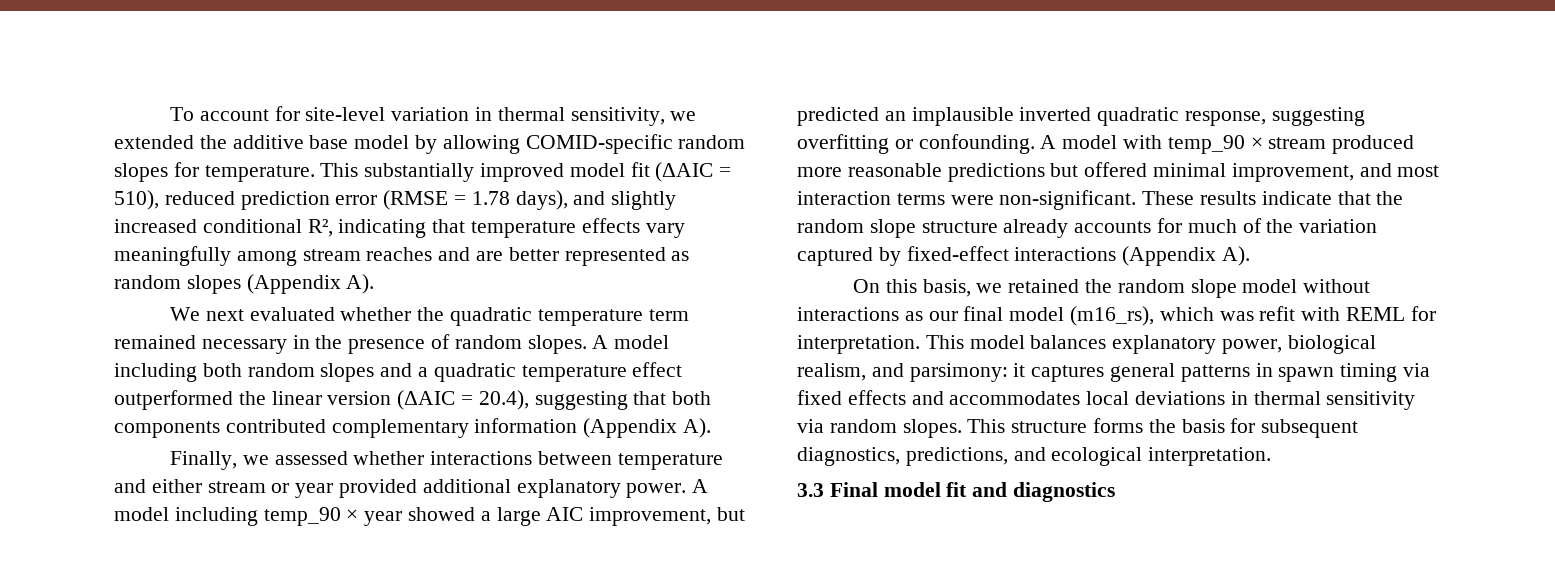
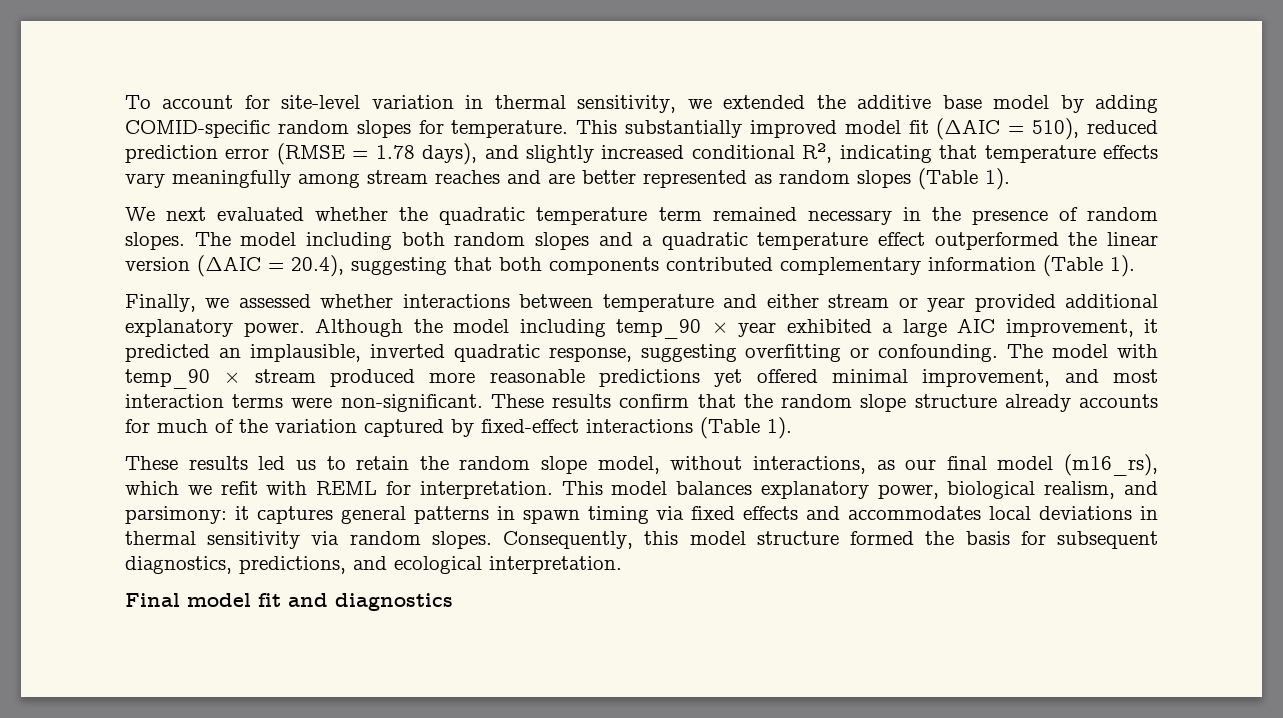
- To account for site-level variation in thermal sensitivity, we extended the additive base model by allowing COMID-specific random slopes for temperature.
+ To account for site-level variation in thermal sensitivity, we extended the additive base model by adding COMID-specific random slopes for temperature.
- This substantially improved model fit (ΔAIC = 510), reduced prediction error (RMSE = 1.78 days), and slightly increased conditional R², indicating that temperature effects vary meaningfully among stream reaches and are better represented as random slopes (Appendix A).
+ This substantially improved model fit (ΔAIC = 510), reduced prediction error (RMSE = 1.78 days), and slightly increased conditional R², indicating that temperature effects vary meaningfully among stream reaches and are better represented as random slopes (Table 1).
- A model including both random slopes and a quadratic temperature effect outperformed the linear version (ΔAIC = 20.4), suggesting that both components contributed complementary information (Appendix A).
+ The model including both random slopes and a quadratic temperature effect outperformed the linear version (ΔAIC = 20.4), suggesting that both components contributed complementary information (Table 1).
- A model including temp_90 × year showed a large AIC improvement, but predicted an implausible inverted quadratic response, suggesting overfitting or confounding.
+ Although the model including temp_90 × year exhibited a large AIC improvement, it predicted an implausible, inverted quadratic response, suggesting overfitting or confounding.
- A model with temp_90 × stream produced more reasonable predictions but offered minimal improvement, and most interaction terms were non-significant.
+ The model with temp_90 × stream produced more reasonable predictions yet offered minimal improvement, and most interaction terms were non-significant.
- These results indicate that the random slope structure already accounts for much of the variation captured by fixed-effect interactions (Appendix A).
- On this basis, we retained the random slope model without interactions as our final model (m16_rs), which was refit with REML for interpretation.
+ These results confirm that the random slope structure already accounts for much of the variation captured by fixed-effect interactions (Table 1).
+ These results led us to retain the random slope model, without interactions, as our final model (m16_rs), which we refit with REML for interpretation.
- This structure forms the basis for subsequent diagnostics, predictions, and ecological interpretation.
+ Consequently, this model structure formed the basis for subsequent diagnostics, predictions, and ecological interpretation.
- 3.3 Final model fit and diagnostics
+ Final model fit and diagnostics

